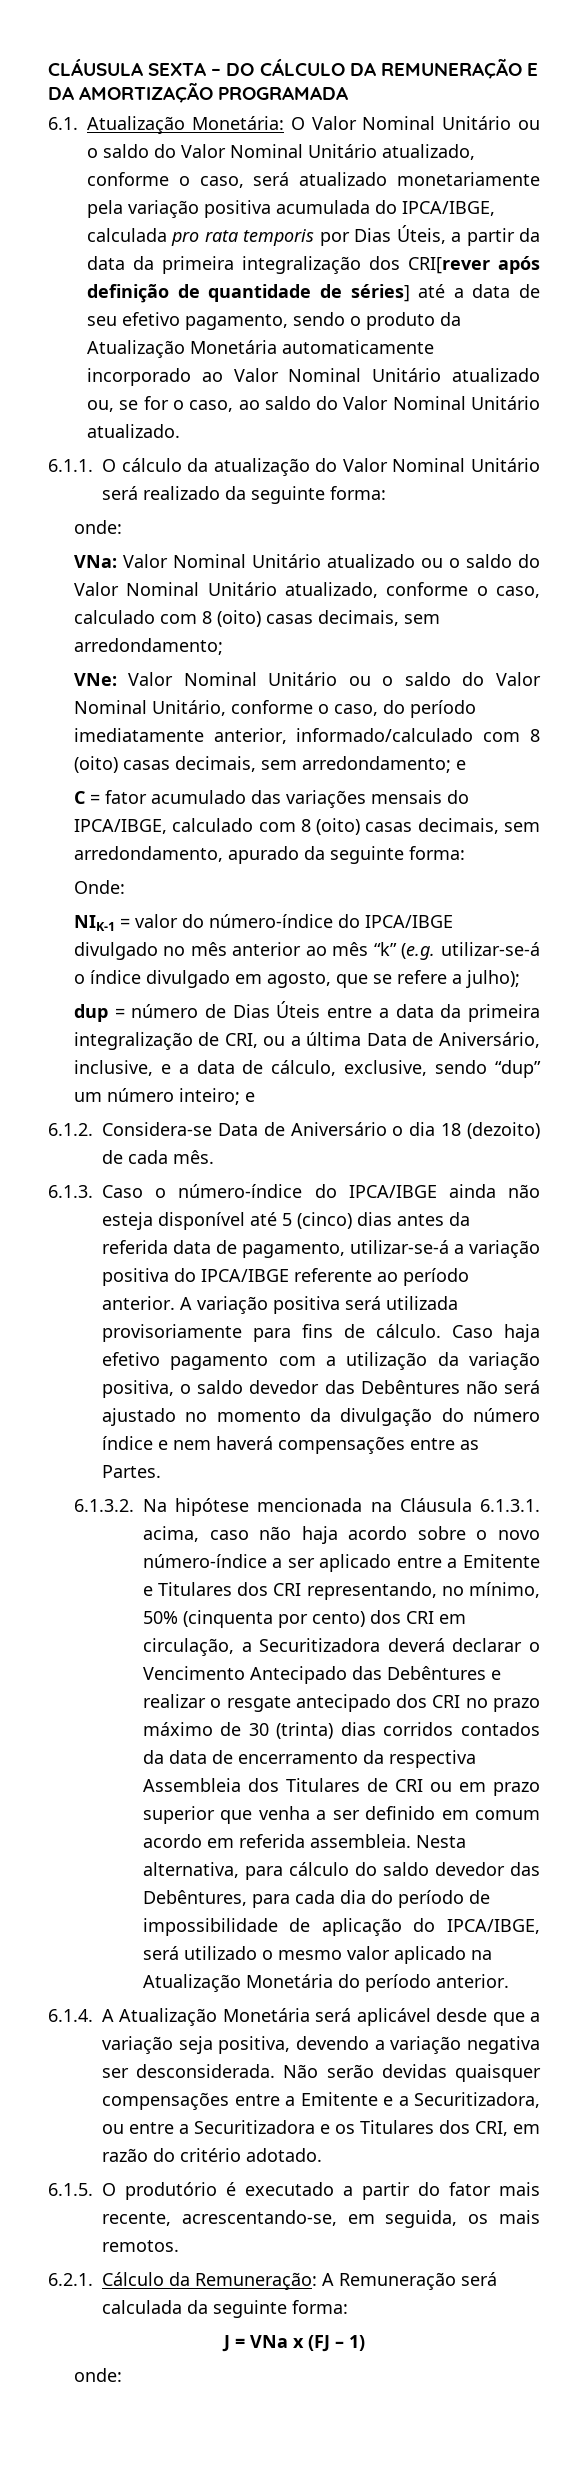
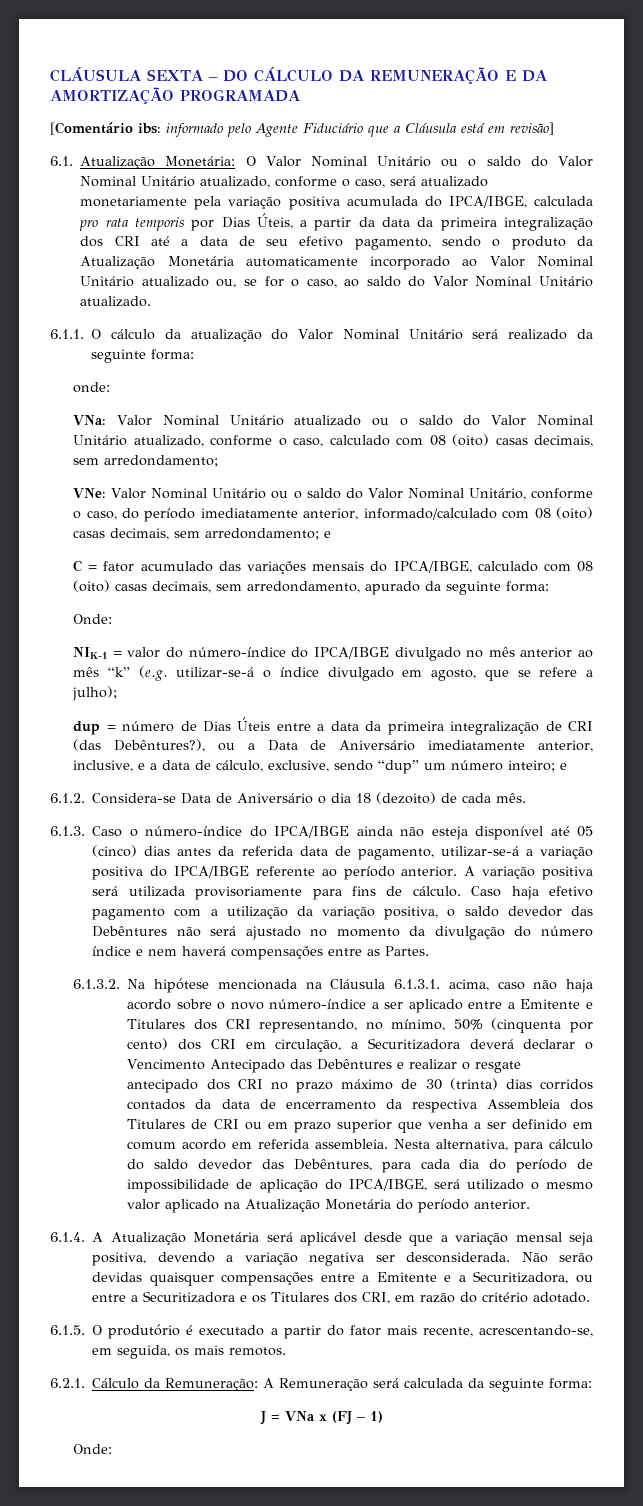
+ [Comentário ibs: informado pelo Agente Fiduciário que a Cláusula está em revisão]
- O Valor Nominal Unitário ou o saldo do Valor Nominal Unitário atualizado, conforme o caso, será atualizado monetariamente pela variação positiva acumulada do IPCA/IBGE, calculada pro rata temporis por Dias Úteis, a partir da data da primeira integralização dos CRI[rever após definição de quantidade de séries] até a data de seu efetivo pagamento, sendo o produto da Atualização Monetária automaticamente incorporado ao Valor Nominal Unitário atualizado ou, se for o caso, ao saldo do Valor Nominal Unitário atualizado.
+ O Valor Nominal Unitário ou o saldo do Valor Nominal Unitário atualizado, conforme o caso, será atualizado monetariamente pela variação positiva acumulada do IPCA/IBGE, calculada pro rata temporis por Dias Úteis, a partir da data da primeira integralização dos CRI até a data de seu efetivo pagamento, sendo o produto da Atualização Monetária automaticamente incorporado ao Valor Nominal Unitário atualizado ou, se for o caso, ao saldo do Valor Nominal Unitário atualizado.
- VNa: Valor Nominal Unitário atualizado ou o saldo do Valor Nominal Unitário atualizado, conforme o caso, calculado com 8 (oito) casas decimais, sem arredondamento;
+ VNa: Valor Nominal Unitário atualizado ou o saldo do Valor Nominal Unitário atualizado, conforme o caso, calculado com 08 (oito) casas decimais, sem arredondamento;
- VNe: Valor Nominal Unitário ou o saldo do Valor Nominal Unitário, conforme o caso, do período imediatamente anterior, informado/calculado com 8 (oito) casas decimais, sem arredondamento; e
+ VNe: Valor Nominal Unitário ou o saldo do Valor Nominal Unitário, conforme o caso, do período imediatamente anterior, informado/calculado com 08 (oito) casas decimais, sem arredondamento; e
- C = fator acumulado das variações mensais do IPCA/IBGE, calculado com 8 (oito) casas decimais, sem arredondamento, apurado da seguinte forma:
+ C = fator acumulado das variações mensais do IPCA/IBGE, calculado com 08 (oito) casas decimais, sem arredondamento, apurado da seguinte forma:
- dup = número de Dias Úteis entre a data da primeira integralização de CRI, ou a última Data de Aniversário, inclusive, e a data de cálculo, exclusive, sendo “dup” um número inteiro; e
+ dup = número de Dias Úteis entre a data da primeira integralização de CRI (das Debêntures?), ou a Data de Aniversário imediatamente anterior, inclusive, e a data de cálculo, exclusive, sendo “dup” um número inteiro; e
- 6.1.3. Caso o número-índice do IPCA/IBGE ainda não esteja disponível até 5 (cinco) dias antes da referida data de pagamento, utilizar-se-á a variação positiva do IPCA/IBGE referente ao período anterior.
+ 6.1.3. Caso o número-índice do IPCA/IBGE ainda não esteja disponível até 05 (cinco) dias antes da referida data de pagamento, utilizar-se-á a variação positiva do IPCA/IBGE referente ao período anterior.
- 6.1.4. A Atualização Monetária será aplicável desde que a variação seja positiva, devendo a variação negativa ser desconsiderada.
+ 6.1.4. A Atualização Monetária será aplicável desde que a variação mensal seja positiva, devendo a variação negativa ser desconsiderada.
  J = VNa x (FJ – 1)
- onde:
+ Onde:

